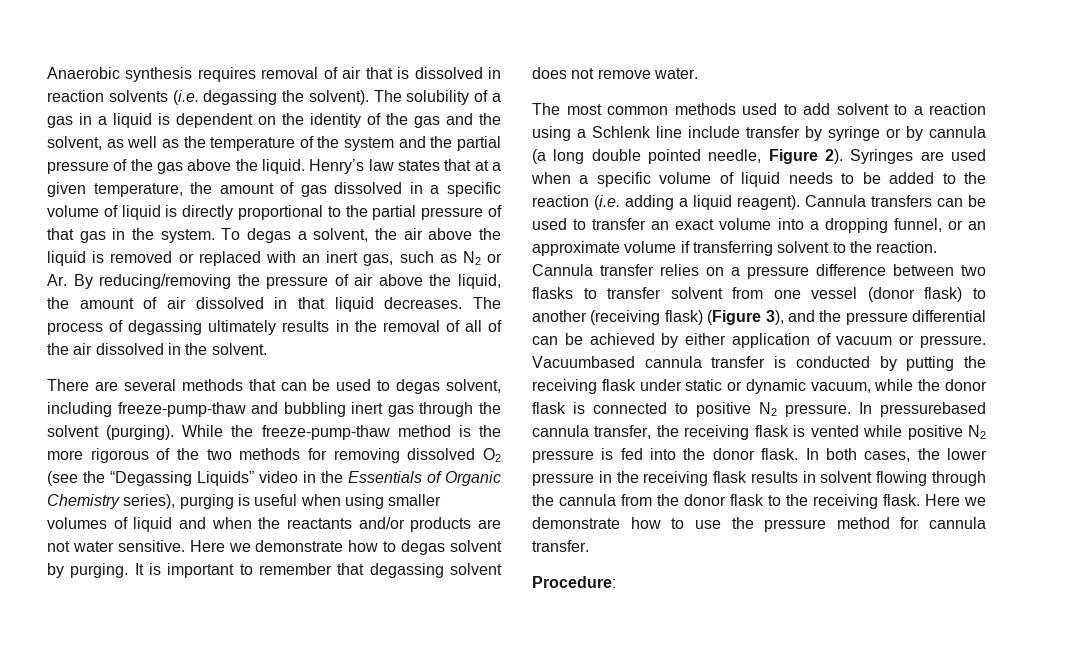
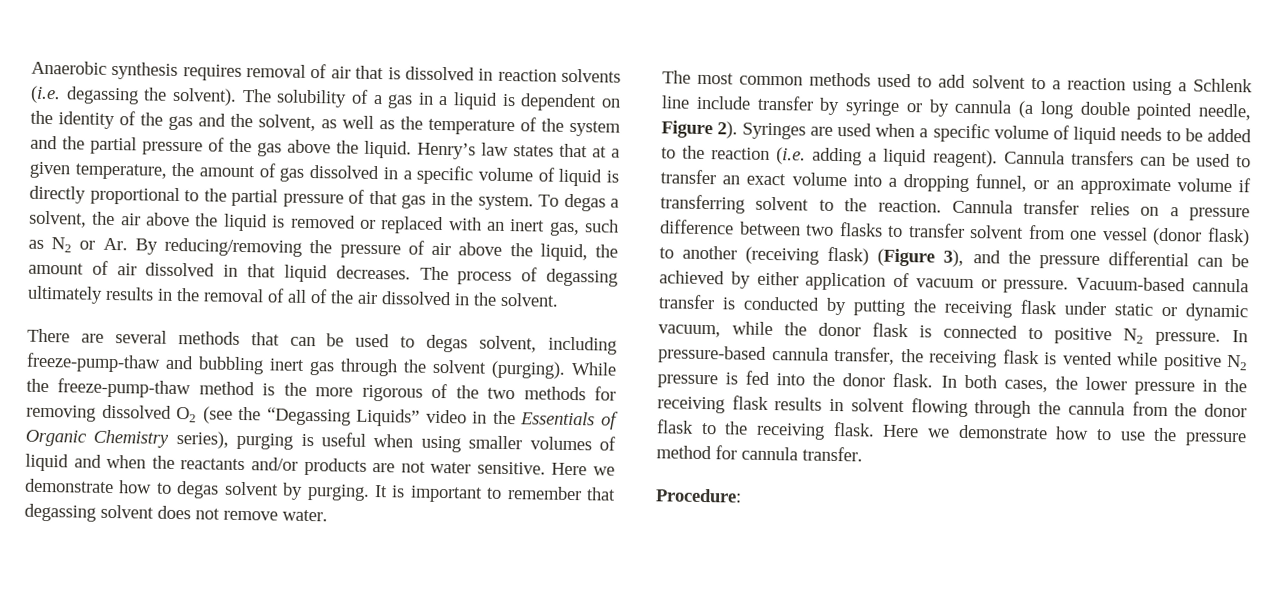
- Vacuumbased cannula transfer is conducted by putting the receiving flask under static or dynamic vacuum, while the donor flask is connected to positive N2 pressure.
+ Vacuum-based cannula transfer is conducted by putting the receiving flask under static or dynamic vacuum, while the donor flask is connected to positive N2 pressure.
- In pressurebased cannula transfer, the receiving flask is vented while positive N2 pressure is fed into the donor flask.
+ In pressure-based cannula transfer, the receiving flask is vented while positive N2 pressure is fed into the donor flask.

